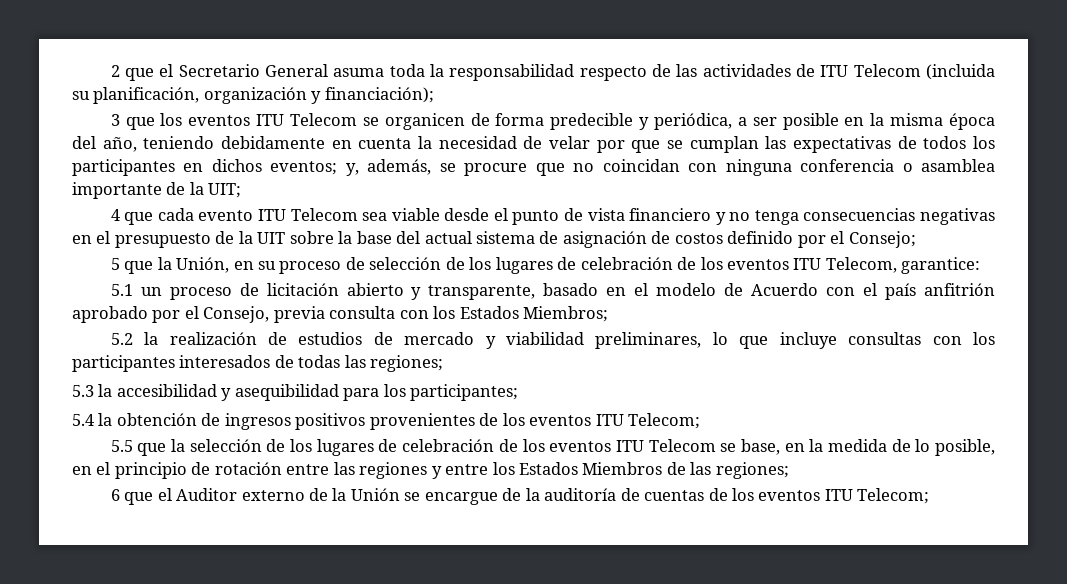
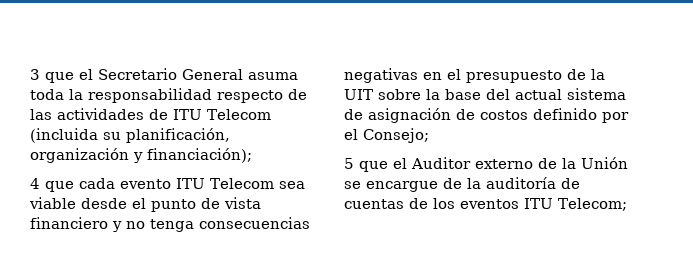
- 2 que el Secretario General asuma toda la responsabilidad respecto de las actividades de ITU Telecom (incluida su planificación, organización y financiación);
+ 3 que el Secretario General asuma toda la responsabilidad respecto de las actividades de ITU Telecom (incluida su planificación, organización y financiación);
- 3 que los eventos ITU Telecom se organicen de forma predecible y periódica, a ser posible en la misma época del año, teniendo debidamente en cuenta la necesidad de velar por que se cumplan las expectativas de todos los participantes en dichos eventos; y, además, se procure que no coincidan con ninguna conferencia o asamblea importante de la UIT;
- 5 que la Unión, en su proceso de selección de los lugares de celebración de los eventos ITU Telecom, garantice:
- 5.1 un proceso de licitación abierto y transparente, basado en el modelo de Acuerdo con el país anfitrión aprobado por el Consejo, previa consulta con los Estados Miembros;
- 5.2 la realización de estudios de mercado y viabilidad preliminares, lo que incluye consultas con los participantes interesados de todas las regiones;
- 5.3 la accesibilidad y asequibilidad para los participantes;
- 5.4 la obtención de ingresos positivos provenientes de los eventos ITU Telecom;
- 5.5 que la selección de los lugares de celebración de los eventos ITU Telecom se base, en la medida de lo posible, en el principio de rotación entre las regiones y entre los Estados Miembros de las regiones;
- 6 que el Auditor externo de la Unión se encargue de la auditoría de cuentas de los eventos ITU Telecom;
+ 5 que el Auditor externo de la Unión se encargue de la auditoría de cuentas de los eventos ITU Telecom;

